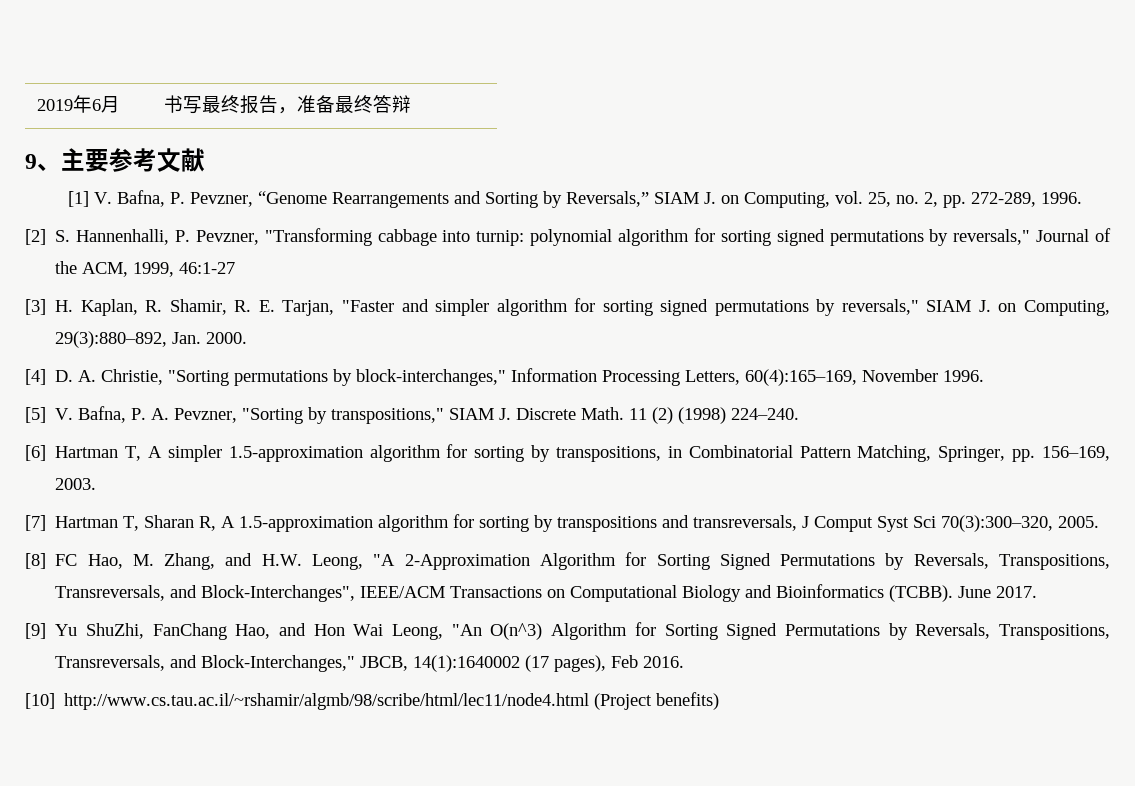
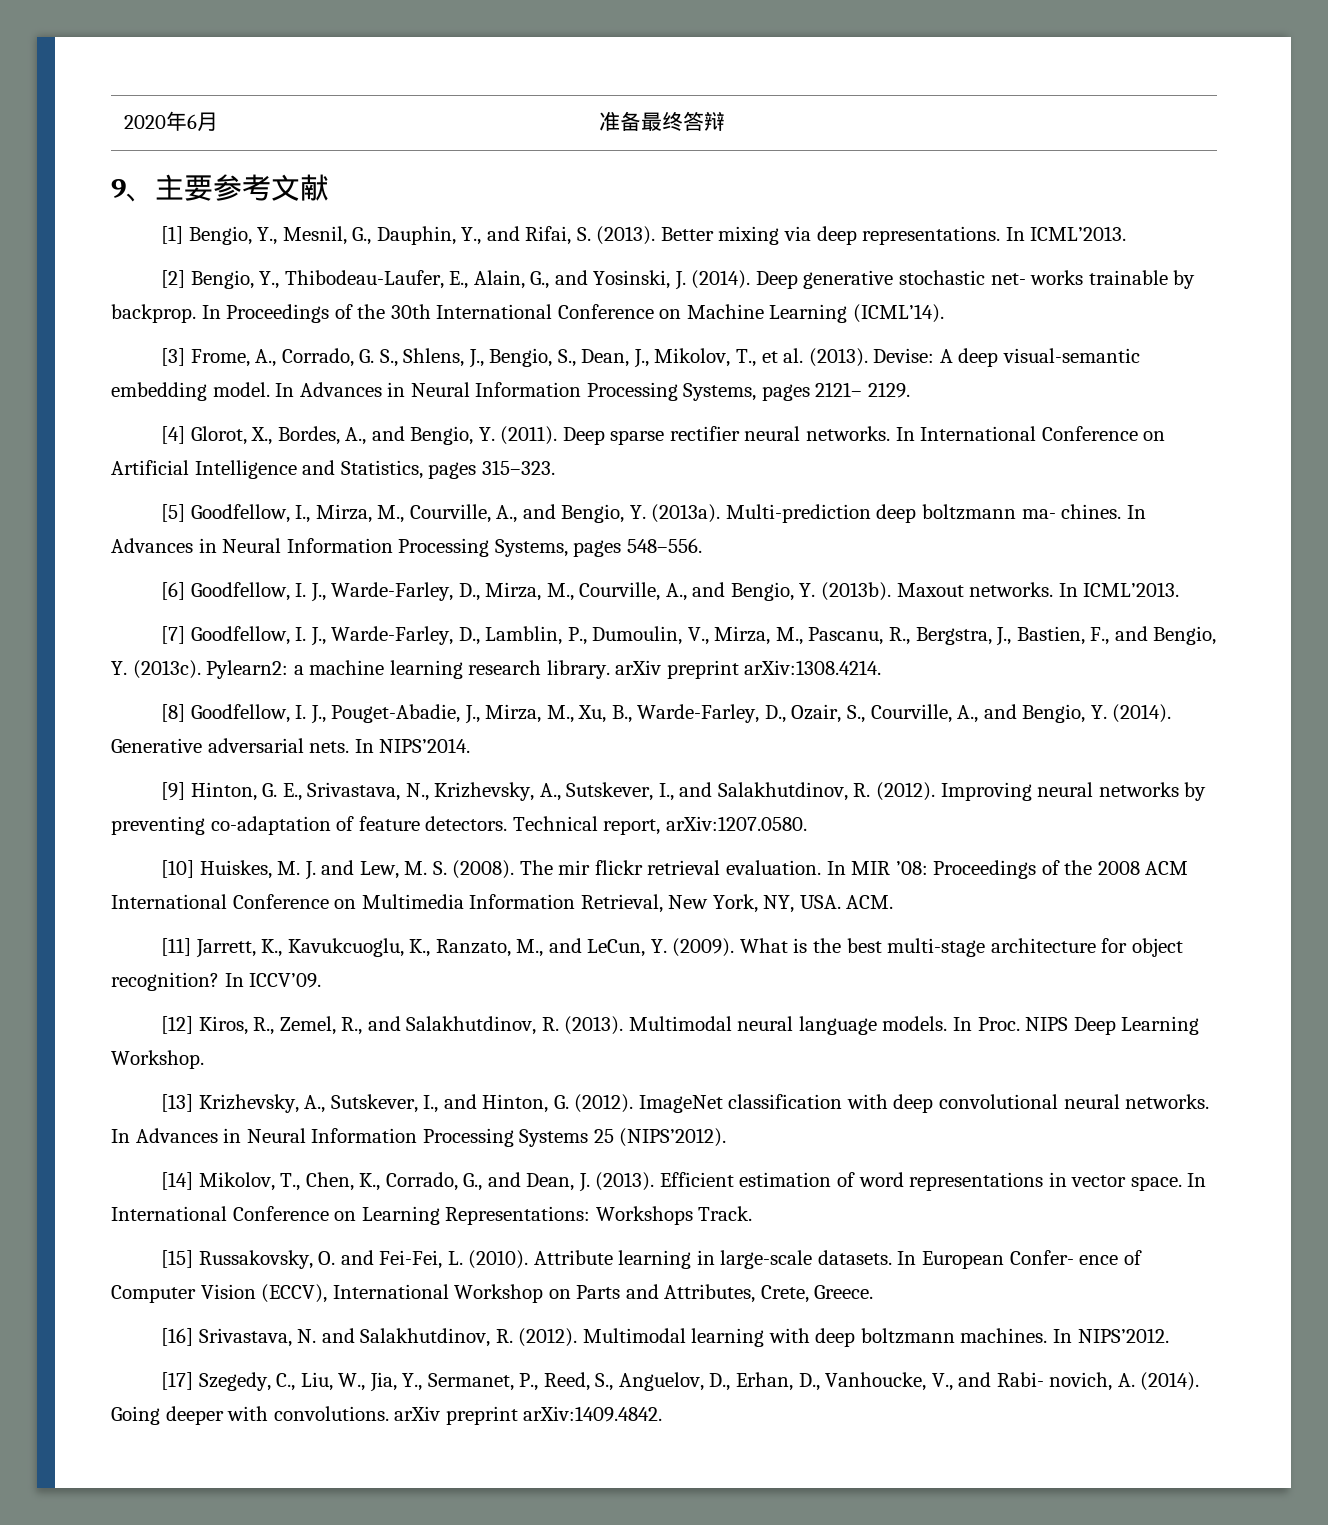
- 2019年6月 | 书写最终报告，准备最终答辩
+ 2020年6月 | 准备最终答辩
- [1] V. Bafna, P. Pevzner, “Genome Rearrangements and Sorting by Reversals,” SIAM J. on Computing, vol. 25, no. 2, pp. 272-289, 1996.
- [2] S. Hannenhalli, P. Pevzner, "Transforming cabbage into turnip: polynomial algorithm for sorting signed permutations by reversals," Journal of the ACM, 1999, 46:1-27
- [3] H. Kaplan, R. Shamir, R. E. Tarjan, "Faster and simpler algorithm for sorting signed permutations by reversals," SIAM J. on Computing, 29(3):880–892, Jan. 2000.
- [4] D. A. Christie, "Sorting permutations by block-interchanges," Information Processing Letters, 60(4):165–169, November 1996.
- [5] V. Bafna, P. A. Pevzner, "Sorting by transpositions," SIAM J. Discrete Math. 11 (2) (1998) 224–240.
- [6] Hartman T, A simpler 1.5-approximation algorithm for sorting by transpositions, in Combinatorial Pattern Matching, Springer, pp. 156–169, 2003.
- [7] Hartman T, Sharan R, A 1.5-approximation algorithm for sorting by transpositions and transreversals, J Comput Syst Sci 70(3):300–320, 2005.
- [8] FC Hao, M. Zhang, and H.W. Leong, "A 2-Approximation Algorithm for Sorting Signed Permutations by Reversals, Transpositions, Transreversals, and Block-Interchanges", IEEE/ACM Transactions on Computational Biology and Bioinformatics (TCBB). June 2017.
- [9] Yu ShuZhi, FanChang Hao, and Hon Wai Leong, "An O(n^3) Algorithm for Sorting Signed Permutations by Reversals, Transpositions, Transreversals, and Block-Interchanges," JBCB, 14(1):1640002 (17 pages), Feb 2016.
- [10] http://www.cs.tau.ac.il/~rshamir/algmb/98/scribe/html/lec11/node4.html (Project benefits)
+ [1] Bengio, Y., Mesnil, G., Dauphin, Y., and Rifai, S. (2013). Better mixing via deep representations. In ICML’2013.
+ [2] Bengio, Y., Thibodeau-Laufer, E., Alain, G., and Yosinski, J. (2014). Deep generative stochastic net- works trainable by backprop. In Proceedings of the 30th International Conference on Machine Learning (ICML’14).
+ [3] Frome, A., Corrado, G. S., Shlens, J., Bengio, S., Dean, J., Mikolov, T., et al. (2013). Devise: A deep visual-semantic embedding model. In Advances in Neural Information Processing Systems, pages 2121– 2129.
+ [4] Glorot, X., Bordes, A., and Bengio, Y. (2011). Deep sparse rectifier neural networks. In International Conference on Artificial Intelligence and Statistics, pages 315–323.
+ [5] Goodfellow, I., Mirza, M., Courville, A., and Bengio, Y. (2013a). Multi-prediction deep boltzmann ma- chines. In Advances in Neural Information Processing Systems, pages 548–556.
+ [6] Goodfellow, I. J., Warde-Farley, D., Mirza, M., Courville, A., and Bengio, Y. (2013b). Maxout networks. In ICML’2013.
+ [7] Goodfellow, I. J., Warde-Farley, D., Lamblin, P., Dumoulin, V., Mirza, M., Pascanu, R., Bergstra, J., Bastien, F., and Bengio, Y. (2013c). Pylearn2: a machine learning research library. arXiv preprint arXiv:1308.4214.
+ [8] Goodfellow, I. J., Pouget-Abadie, J., Mirza, M., Xu, B., Warde-Farley, D., Ozair, S., Courville, A., and Bengio, Y. (2014). Generative adversarial nets. In NIPS’2014.
+ [9] Hinton, G. E., Srivastava, N., Krizhevsky, A., Sutskever, I., and Salakhutdinov, R. (2012). Improving neural networks by preventing co-adaptation of feature detectors. Technical report, arXiv:1207.0580.
+ [10] Huiskes, M. J. and Lew, M. S. (2008). The mir flickr retrieval evaluation. In MIR ’08: Proceedings of the 2008 ACM International Conference on Multimedia Information Retrieval, New York, NY, USA. ACM.
+ [11] Jarrett, K., Kavukcuoglu, K., Ranzato, M., and LeCun, Y. (2009). What is the best multi-stage architecture for object recognition? In ICCV’09.
+ [12] Kiros, R., Zemel, R., and Salakhutdinov, R. (2013). Multimodal neural language models. In Proc. NIPS Deep Learning Workshop.
+ [13] Krizhevsky, A., Sutskever, I., and Hinton, G. (2012). ImageNet classification with deep convolutional neural networks. In Advances in Neural Information Processing Systems 25 (NIPS’2012).
+ [14] Mikolov, T., Chen, K., Corrado, G., and Dean, J. (2013). Efficient estimation of word representations in vector space. In International Conference on Learning Representations: Workshops Track.
+ [15] Russakovsky, O. and Fei-Fei, L. (2010). Attribute learning in large-scale datasets. In European Confer- ence of Computer Vision (ECCV), International Workshop on Parts and Attributes, Crete, Greece.
+ [16] Srivastava, N. and Salakhutdinov, R. (2012). Multimodal learning with deep boltzmann machines. In NIPS’2012.
+ [17] Szegedy, C., Liu, W., Jia, Y., Sermanet, P., Reed, S., Anguelov, D., Erhan, D., Vanhoucke, V., and Rabi- novich, A. (2014). Going deeper with convolutions. arXiv preprint arXiv:1409.4842.

